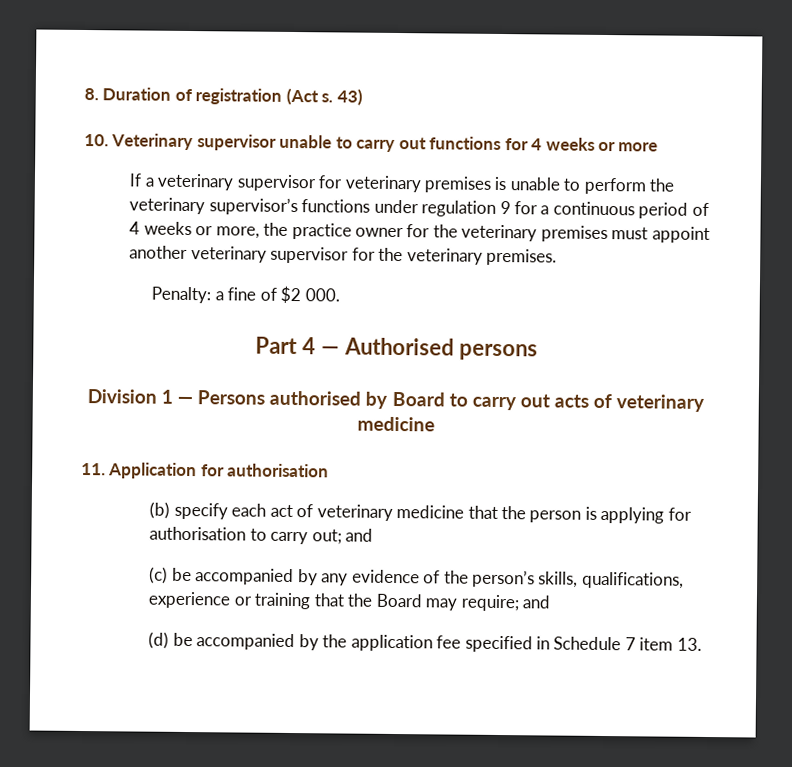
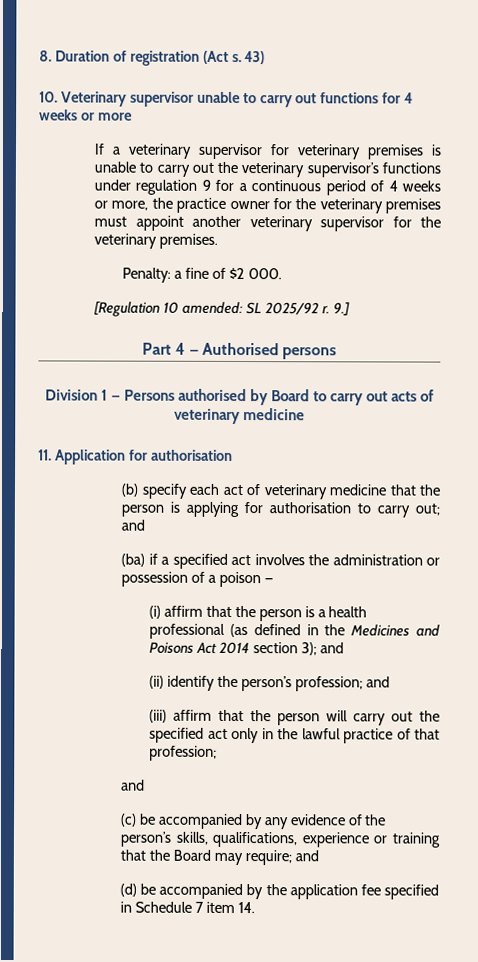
- If a veterinary supervisor for veterinary premises is unable to perform the veterinary supervisor’s functions under regulation 9 for a continuous period of 4 weeks or more, the practice owner for the veterinary premises must appoint another veterinary supervisor for the veterinary premises.
+ If a veterinary supervisor for veterinary premises is unable to carry out the veterinary supervisor’s functions under regulation 9 for a continuous period of 4 weeks or more, the practice owner for the veterinary premises must appoint another veterinary supervisor for the veterinary premises.
+ [Regulation 10 amended: SL 2025/92 r. 9.]
+ (ba) if a specified act involves the administration or possession of a poison —
+ (i) affirm that the person is a health professional (as defined in the Medicines and Poisons Act 2014 section 3); and
+ (ii) identify the person’s profession; and
+ (iii) affirm that the person will carry out the specified act only in the lawful practice of that profession;
+ and
- (d) be accompanied by the application fee specified in Schedule 7 item 13.
+ (d) be accompanied by the application fee specified in Schedule 7 item 14.

